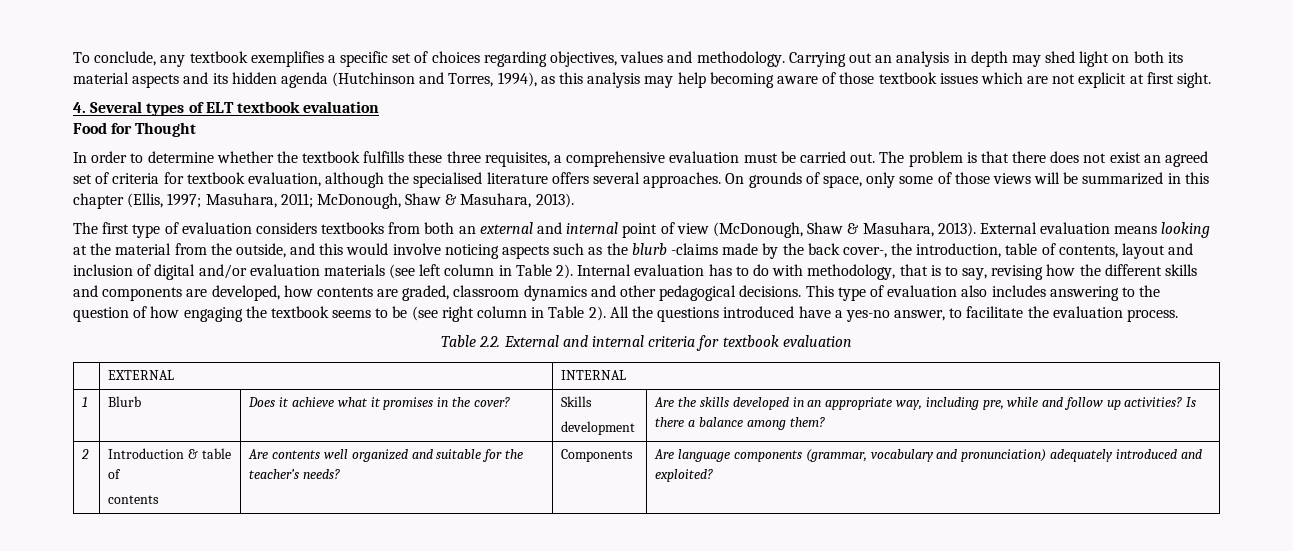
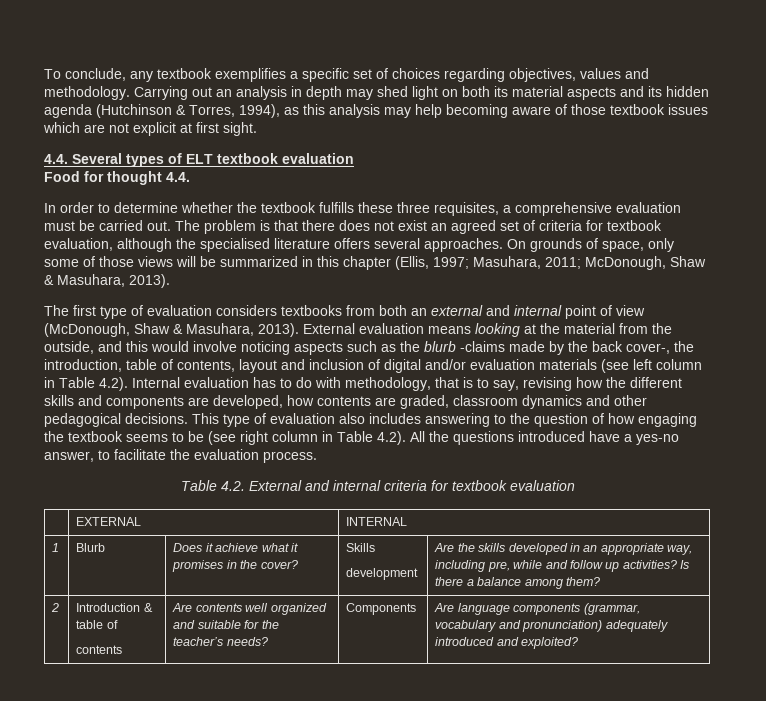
- Carrying out an analysis in depth may shed light on both its material aspects and its hidden agenda (Hutchinson and Torres, 1994), as this analysis may help becoming aware of those textbook issues which are not explicit at first sight.
+ Carrying out an analysis in depth may shed light on both its material aspects and its hidden agenda (Hutchinson & Torres, 1994), as this analysis may help becoming aware of those textbook issues which are not explicit at first sight.
- 4. Several types of ELT textbook evaluation
+ 4.4. Several types of ELT textbook evaluation
- Food for Thought
+ Food for thought 4.4.
- External evaluation means looking at the material from the outside, and this would involve noticing aspects such as the blurb -claims made by the back cover-, the introduction, table of contents, layout and inclusion of digital and/or evaluation materials (see left column in Table 2). Internal evaluation has to do with methodology, that is to say, revising how the different skills and components are developed, how contents are graded, classroom dynamics and other pedagogical decisions.
+ External evaluation means looking at the material from the outside, and this would involve noticing aspects such as the blurb -claims made by the back cover-, the introduction, table of contents, layout and inclusion of digital and/or evaluation materials (see left column in Table 4.2). Internal evaluation has to do with methodology, that is to say, revising how the different skills and components are developed, how contents are graded, classroom dynamics and other pedagogical decisions.
- This type of evaluation also includes answering to the question of how engaging the textbook seems to be (see right column in Table 2). All the questions introduced have a yes-no answer, to facilitate the evaluation process.
+ This type of evaluation also includes answering to the question of how engaging the textbook seems to be (see right column in Table 4.2). All the questions introduced have a yes-no answer, to facilitate the evaluation process.
- Table 2.2. External and internal criteria for textbook evaluation
+ Table 4.2. External and internal criteria for textbook evaluation

